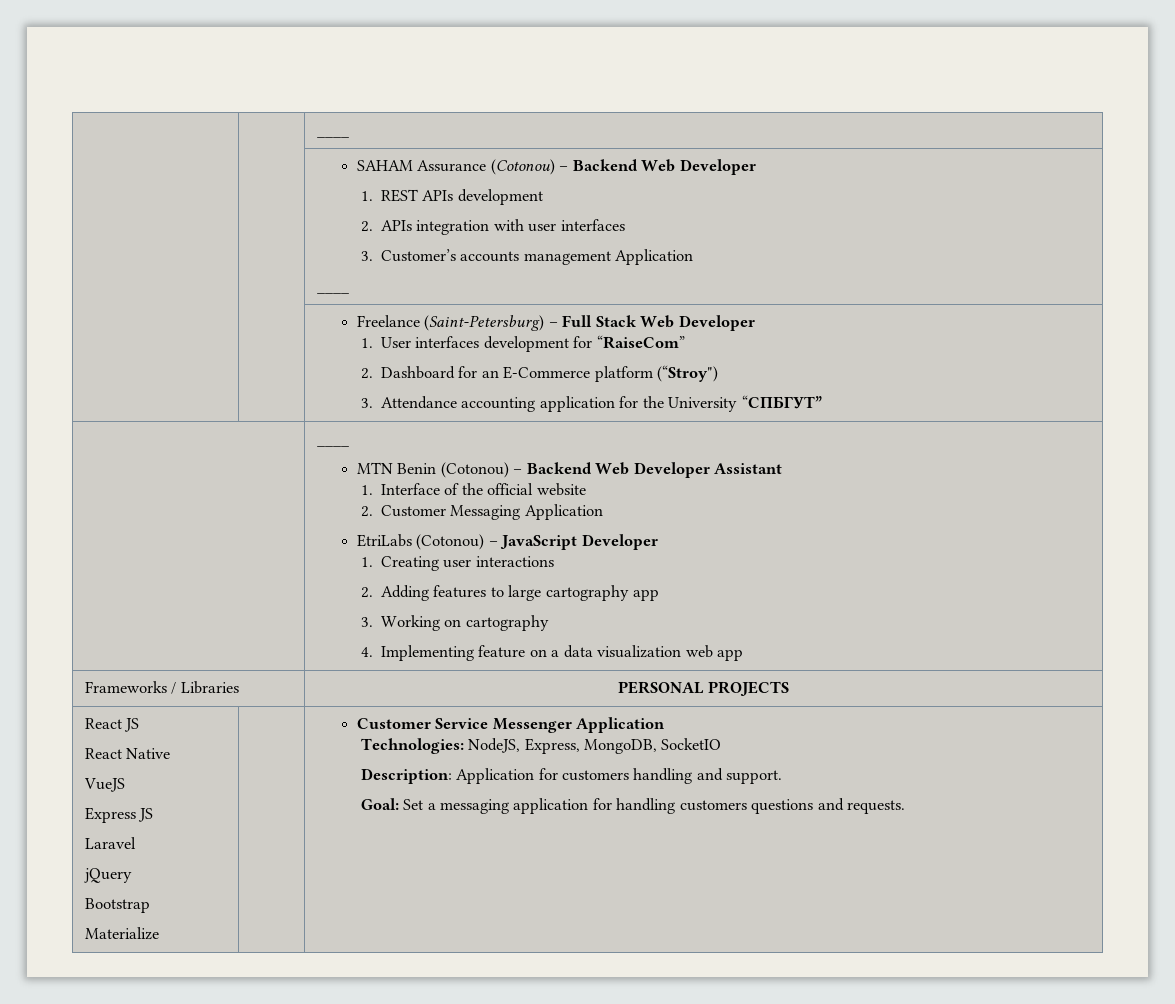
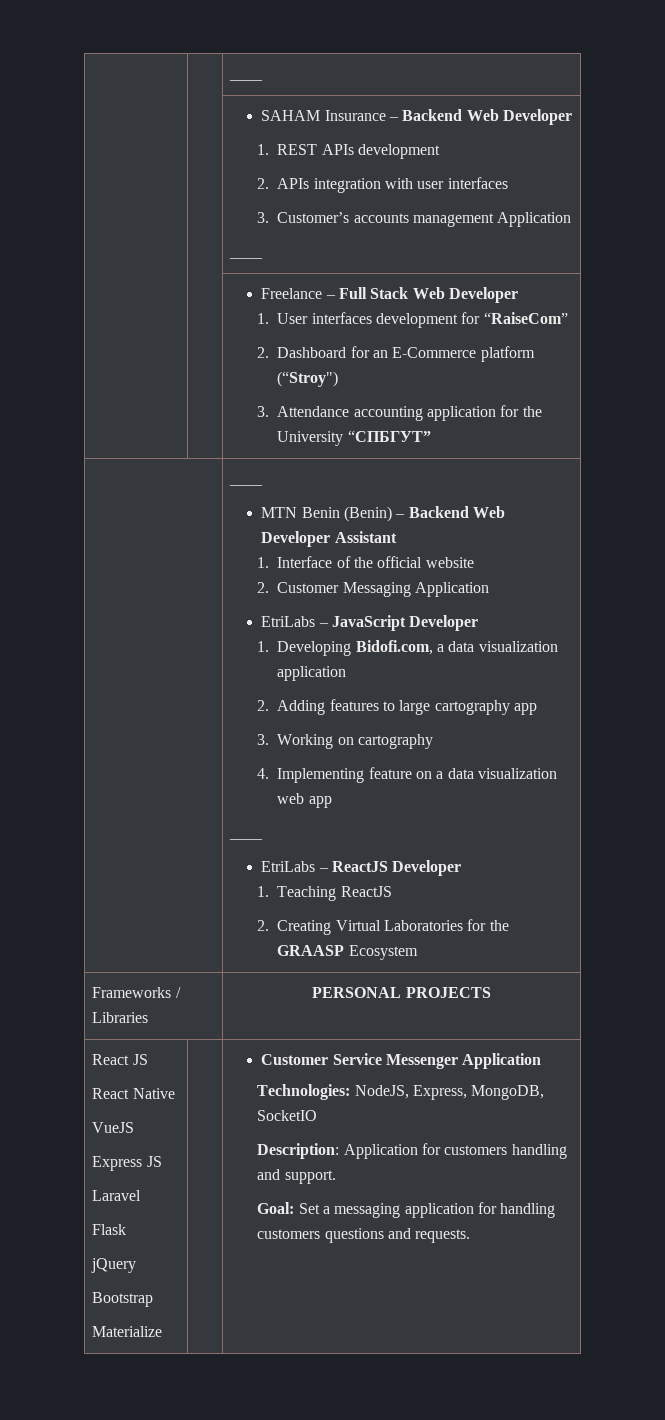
- | | SAHAM Assurance (Cotonou) – Backend Web Developer
+ | | SAHAM Insurance – Backend Web Developer
- | | Freelance (Saint-Petersburg) – Full Stack Web Developer
+ | | Freelance – Full Stack Web Developer
- MTN Benin (Cotonou) – Backend Web Developer Assistant
+ MTN Benin (Benin) – Backend Web Developer Assistant
- EtriLabs (Cotonou) – JavaScript Developer
+ EtriLabs – JavaScript Developer
- 1. Creating user interactions
+ 1. Developing Bidofi.com, a data visualization application
  4. Implementing feature on a data visualization web app
+ ____
+ EtriLabs – ReactJS Developer
+ 1. Teaching ReactJS
+ 2. Creating Virtual Laboratories for the GRAASP Ecosystem
  React JS
  React Native
  VueJS
  Express JS
  Laravel
+ Flask

